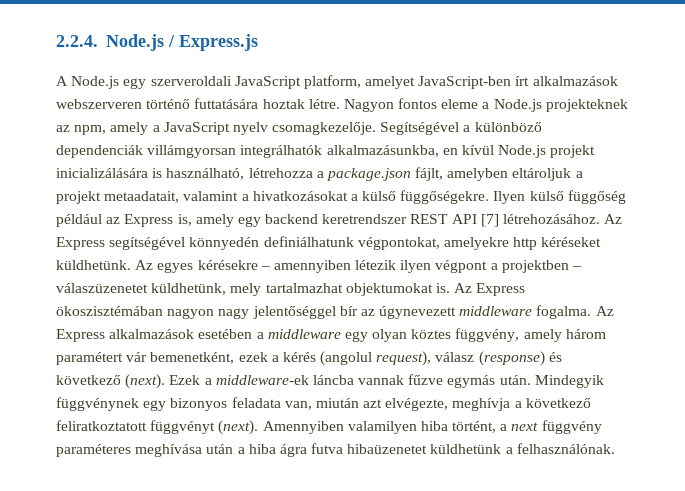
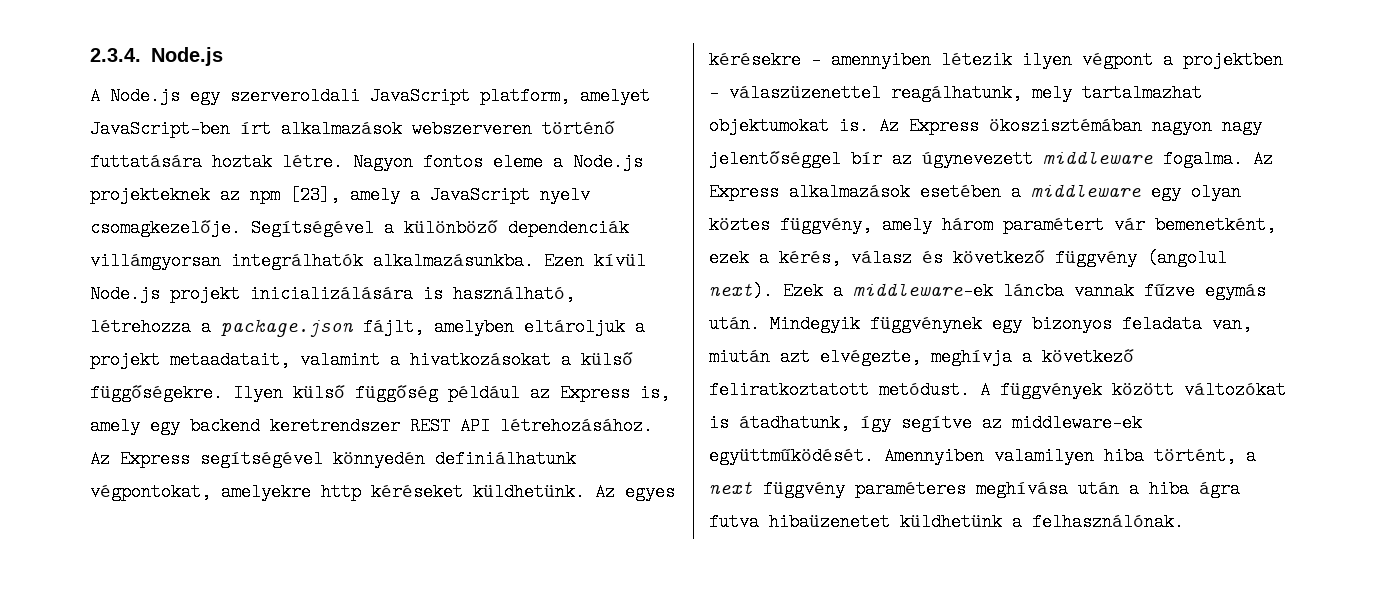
- 2.2.4. Node.js / Express.js
+ 2.3.4. Node.js
- Nagyon fontos eleme a Node.js projekteknek az npm, amely a JavaScript nyelv csomagkezelője.
+ Nagyon fontos eleme a Node.js projekteknek az npm [23], amely a JavaScript nyelv csomagkezelője.
- Segítségével a különböző dependenciák villámgyorsan integrálhatók alkalmazásunkba, en kívül Node.js projekt inicializálására is használható, létrehozza a package.json fájlt, amelyben eltároljuk a projekt metaadatait, valamint a hivatkozásokat a külső függőségekre.
+ Segítségével a különböző dependenciák villámgyorsan integrálhatók alkalmazásunkba. Ezen kívül Node.js projekt inicializálására is használható, létrehozza a package.json fájlt, amelyben eltároljuk a projekt metaadatait, valamint a hivatkozásokat a külső függőségekre.
- Ilyen külső függőség például az Express is, amely egy backend keretrendszer REST API [7] létrehozásához.
+ Ilyen külső függőség például az Express is, amely egy backend keretrendszer REST API létrehozásához.
- Az egyes kérésekre – amennyiben létezik ilyen végpont a projektben – válaszüzenetet küldhetünk, mely tartalmazhat objektumokat is.
+ Az egyes kérésekre – amennyiben létezik ilyen végpont a projektben – válaszüzenettel reagálhatunk, mely tartalmazhat objektumokat is.
- Az Express alkalmazások esetében a middleware egy olyan köztes függvény, amely három paramétert vár bemenetként, ezek a kérés (angolul request), válasz (response) és következő (next).
+ Az Express alkalmazások esetében a middleware egy olyan köztes függvény, amely három paramétert vár bemenetként, ezek a kérés, válasz és következő függvény (angolul next).
- Mindegyik függvénynek egy bizonyos feladata van, miután azt elvégezte, meghívja a következő feliratkoztatott függvényt (next).
+ Mindegyik függvénynek egy bizonyos feladata van, miután azt elvégezte, meghívja a következő feliratkoztatott metódust. A függvények között változókat is átadhatunk, így segítve az middleware-ek együttműködését.

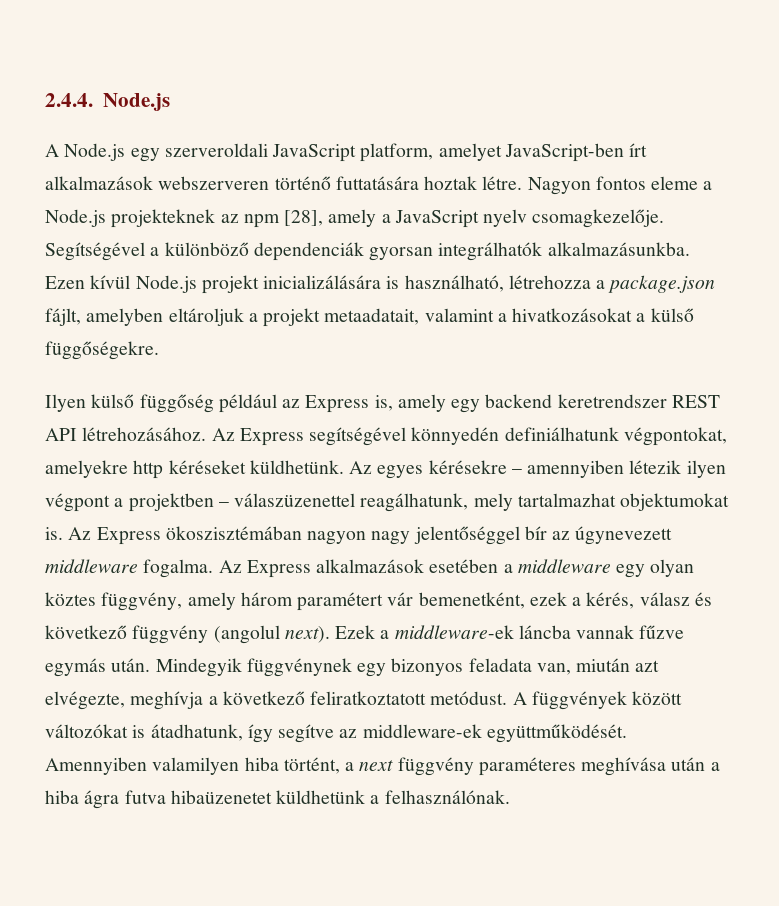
- 2.3.4. Node.js
+ 2.4.4. Node.js
- Nagyon fontos eleme a Node.js projekteknek az npm [23], amely a JavaScript nyelv csomagkezelője.
+ Nagyon fontos eleme a Node.js projekteknek az npm [28], amely a JavaScript nyelv csomagkezelője.
- Segítségével a különböző dependenciák villámgyorsan integrálhatók alkalmazásunkba.
+ Segítségével a különböző dependenciák gyorsan integrálhatók alkalmazásunkba.
- Ezen kívül Node.js projekt inicializálására is használható, létrehozza a package.json fájlt, amelyben eltároljuk a projekt metaadatait, valamint a hivatkozásokat a külső függőségekre. Ilyen külső függőség például az Express is, amely egy backend keretrendszer REST API létrehozásához.
+ Ezen kívül Node.js projekt inicializálására is használható, létrehozza a package.json fájlt, amelyben eltároljuk a projekt metaadatait, valamint a hivatkozásokat a külső függőségekre.
+ Ilyen külső függőség például az Express is, amely egy backend keretrendszer REST API létrehozásához.

